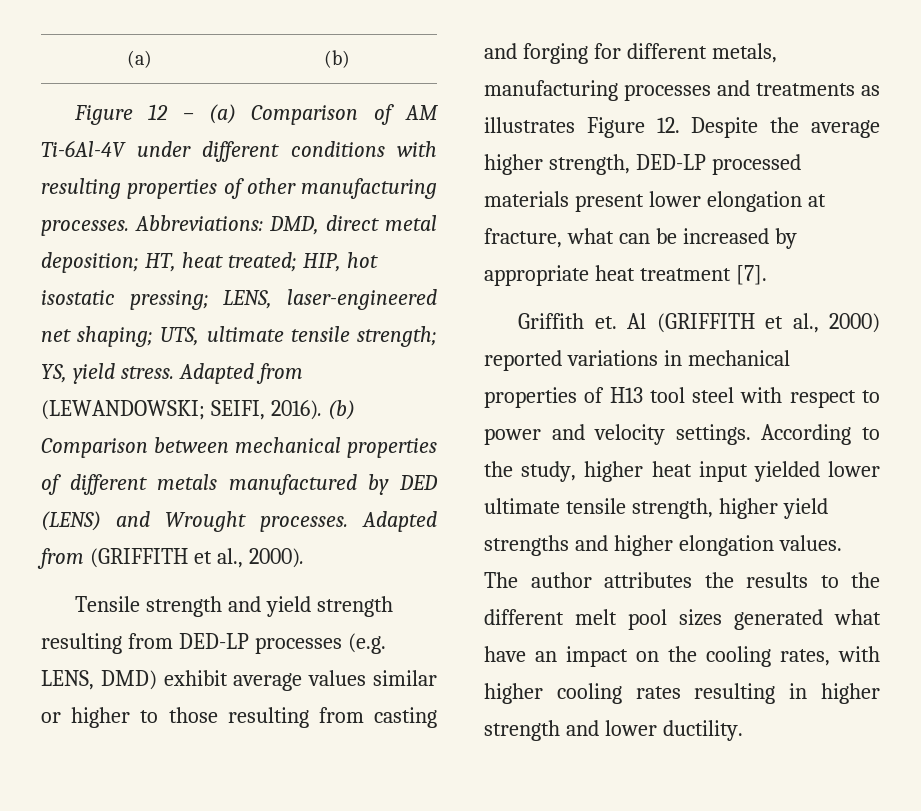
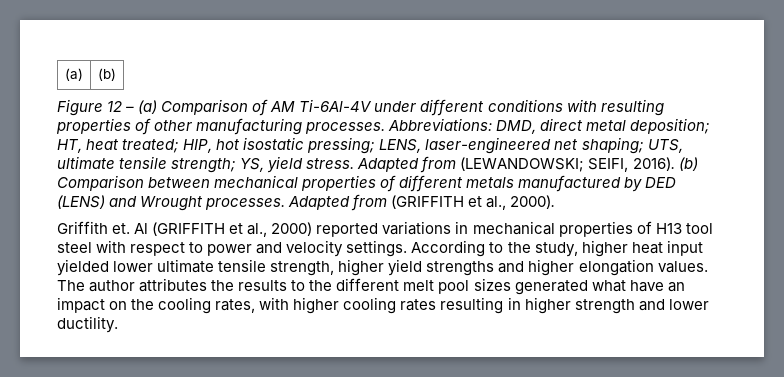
- Tensile strength and yield strength resulting from DED-LP processes (e.g. LENS, DMD) exhibit average values similar or higher to those resulting from casting and forging for different metals, manufacturing processes and treatments as illustrates Figure 12. Despite the average higher strength, DED-LP processed materials present lower elongation at fracture, what can be increased by appropriate heat treatment [7].

